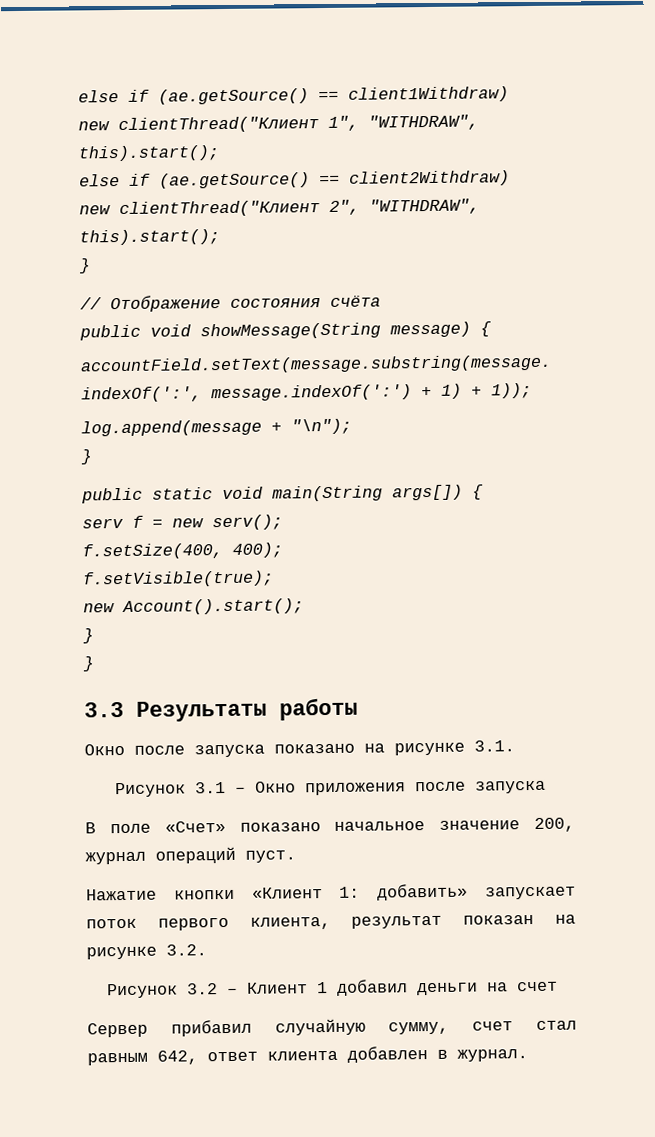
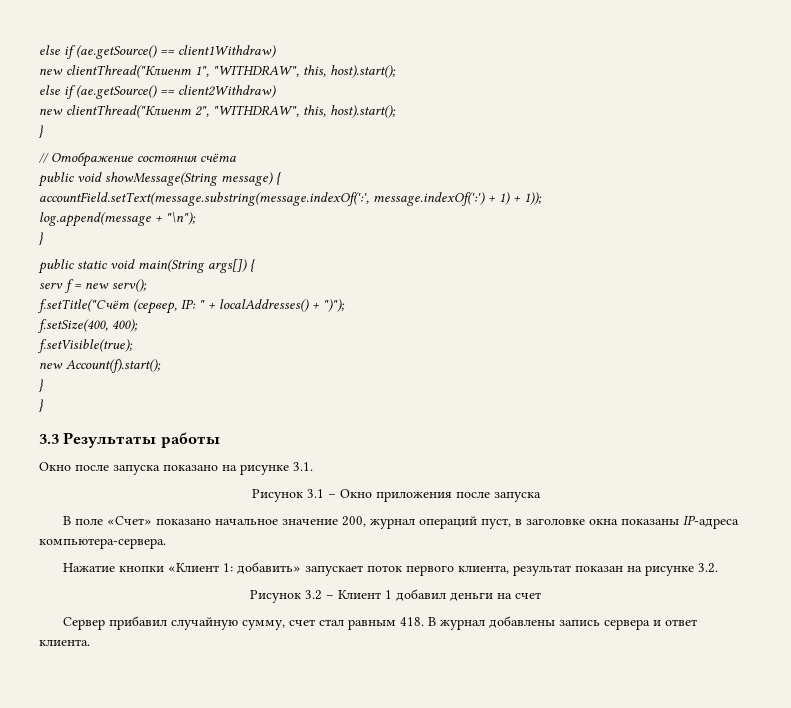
- new clientThread("Клиент 1", "WITHDRAW", this).start();
+ new clientThread("Клиент 1", "WITHDRAW", this, host).start();
- new clientThread("Клиент 2", "WITHDRAW", this).start();
+ new clientThread("Клиент 2", "WITHDRAW", this, host).start();
+ f.setTitle("Счёт (сервер, IP: " + localAddresses() + ")");
- new Account().start();
+ new Account(f).start();
- В поле «Счет» показано начальное значение 200, журнал операций пуст.
+ В поле «Счет» показано начальное значение 200, журнал операций пуст, в заголовке окна показаны IP-адреса компьютера-сервера.
- Сервер прибавил случайную сумму, счет стал равным 642, ответ клиента добавлен в журнал.
+ Сервер прибавил случайную сумму, счет стал равным 418. В журнал добавлены запись сервера и ответ клиента.

